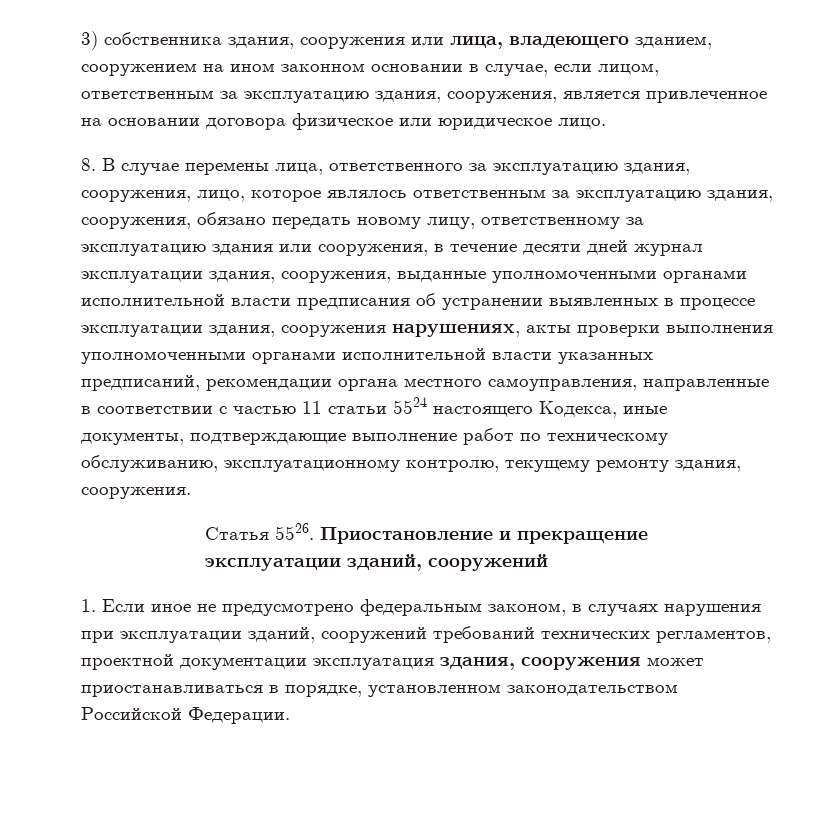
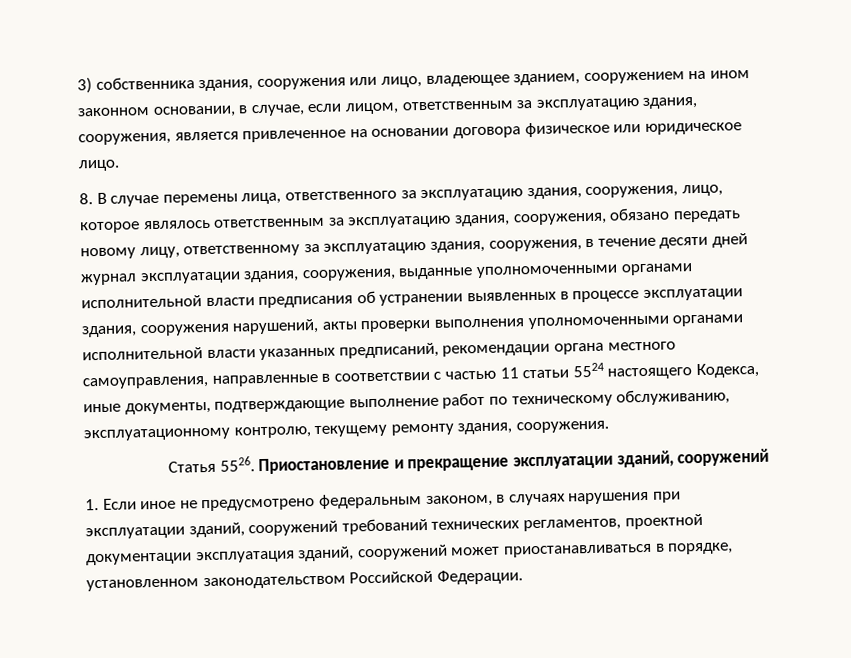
- 3) собственника здания, сооружения или лица, владеющего зданием, сооружением на ином законном основании в случае, если лицом, ответственным за эксплуатацию здания, сооружения, является привлеченное на основании договора физическое или юридическое лицо.
+ 3) собственника здания, сооружения или лицо, владеющее зданием, сооружением на ином законном основании, в случае, если лицом, ответственным за эксплуатацию здания, сооружения, является привлеченное на основании договора физическое или юридическое лицо.
- 8. В случае перемены лица, ответственного за эксплуатацию здания, сооружения, лицо, которое являлось ответственным за эксплуатацию здания, сооружения, обязано передать новому лицу, ответственному за эксплуатацию здания или сооружения, в течение десяти дней журнал эксплуатации здания, сооружения, выданные уполномоченными органами исполнительной власти предписания об устранении выявленных в процессе эксплуатации здания, сооружения нарушениях, акты проверки выполнения уполномоченными органами исполнительной власти указанных предписаний, рекомендации органа местного самоуправления, направленные в соответствии с частью 11 статьи 5524 настоящего Кодекса, иные документы, подтверждающие выполнение работ по техническому обслуживанию, эксплуатационному контролю, текущему ремонту здания, сооружения.
+ 8. В случае перемены лица, ответственного за эксплуатацию здания, сооружения, лицо, которое являлось ответственным за эксплуатацию здания, сооружения, обязано передать новому лицу, ответственному за эксплуатацию здания, сооружения, в течение десяти дней журнал эксплуатации здания, сооружения, выданные уполномоченными органами исполнительной власти предписания об устранении выявленных в процессе эксплуатации здания, сооружения нарушений, акты проверки выполнения уполномоченными органами исполнительной власти указанных предписаний, рекомендации органа местного самоуправления, направленные в соответствии с частью 11 статьи 5524 настоящего Кодекса, иные документы, подтверждающие выполнение работ по техническому обслуживанию, эксплуатационному контролю, текущему ремонту здания, сооружения.
- 1. Если иное не предусмотрено федеральным законом, в случаях нарушения при эксплуатации зданий, сооружений требований технических регламентов, проектной документации эксплуатация здания, сооружения может приостанавливаться в порядке, установленном законодательством Российской Федерации.
+ 1. Если иное не предусмотрено федеральным законом, в случаях нарушения при эксплуатации зданий, сооружений требований технических регламентов, проектной документации эксплуатация зданий, сооружений может приостанавливаться в порядке, установленном законодательством Российской Федерации.

